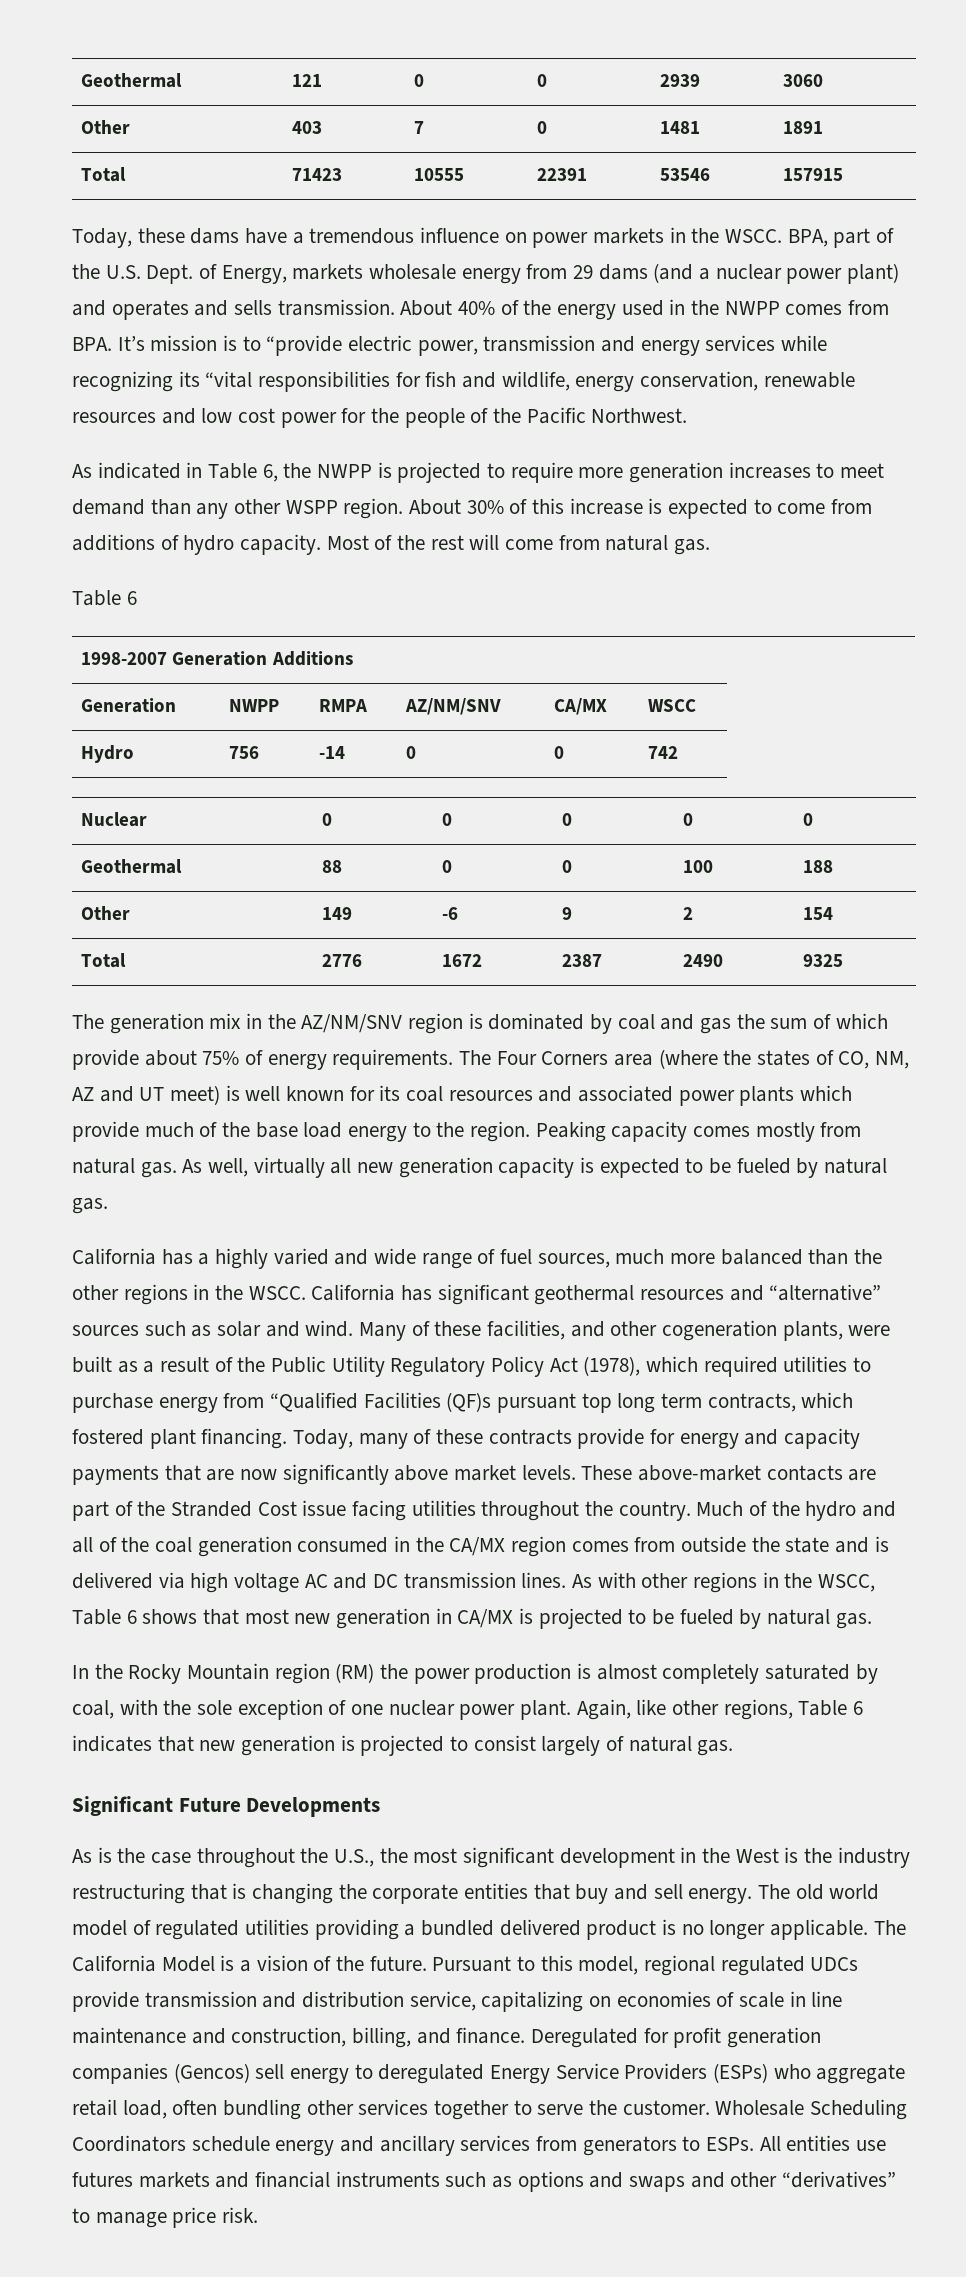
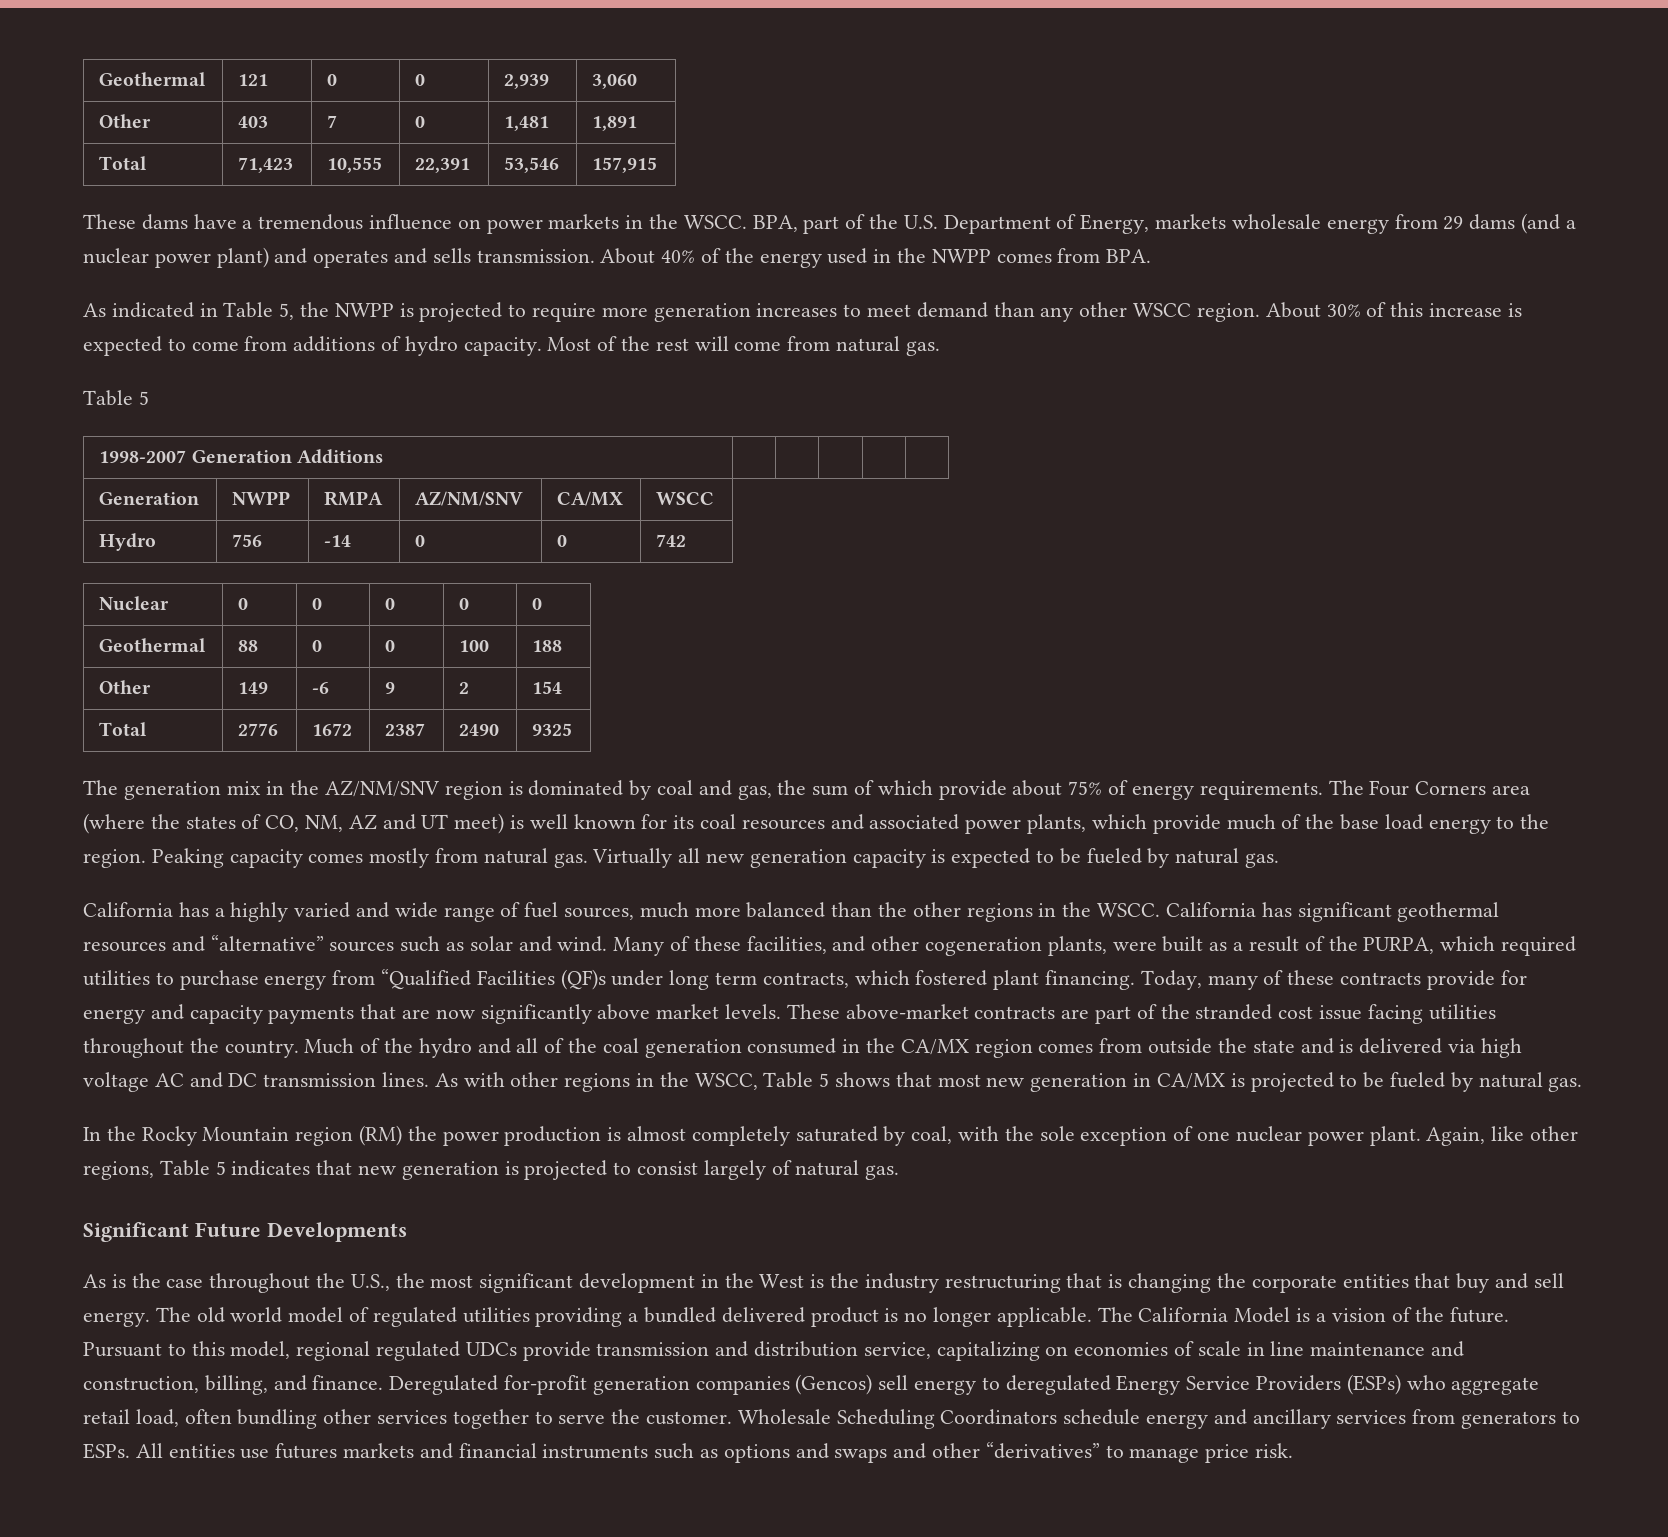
- Geothermal | 121 | 0 | 0 | 2939 | 3060
+ Geothermal | 121 | 0 | 0 | 2,939 | 3,060
- Other | 403 | 7 | 0 | 1481 | 1891
- Total | 71423 | 10555 | 22391 | 53546 | 157915
- Today, these dams have a tremendous influence on power markets in the WSCC.
+ Other | 403 | 7 | 0 | 1,481 | 1,891
+ Total | 71,423 | 10,555 | 22,391 | 53,546 | 157,915
+ These dams have a tremendous influence on power markets in the WSCC.
- BPA, part of the U.S. Dept. of Energy, markets wholesale energy from 29 dams (and a nuclear power plant) and operates and sells transmission.
+ BPA, part of the U.S. Department of Energy, markets wholesale energy from 29 dams (and a nuclear power plant) and operates and sells transmission.
- About 40% of the energy used in the NWPP comes from BPA. It’s mission is to “provide electric power, transmission and energy services while recognizing its “vital responsibilities for fish and wildlife, energy conservation, renewable resources and low cost power for the people of the Pacific Northwest.
+ About 40% of the energy used in the NWPP comes from BPA.
- As indicated in Table 6, the NWPP is projected to require more generation increases to meet demand than any other WSPP region.
+ As indicated in Table 5, the NWPP is projected to require more generation increases to meet demand than any other WSCC region.
  Most of the rest will come from natural gas.
- Table 6
+ Table 5
- The generation mix in the AZ/NM/SNV region is dominated by coal and gas the sum of which provide about 75% of energy requirements.
+ The generation mix in the AZ/NM/SNV region is dominated by coal and gas, the sum of which provide about 75% of energy requirements.
- The Four Corners area (where the states of CO, NM, AZ and UT meet) is well known for its coal resources and associated power plants which provide much of the base load energy to the region.
+ The Four Corners area (where the states of CO, NM, AZ and UT meet) is well known for its coal resources and associated power plants, which provide much of the base load energy to the region.
- As well, virtually all new generation capacity is expected to be fueled by natural gas.
+ Virtually all new generation capacity is expected to be fueled by natural gas.
- Many of these facilities, and other cogeneration plants, were built as a result of the Public Utility Regulatory Policy Act (1978), which required utilities to purchase energy from “Qualified Facilities (QF)s pursuant top long term contracts, which fostered plant financing.
+ Many of these facilities, and other cogeneration plants, were built as a result of the PURPA, which required utilities to purchase energy from “Qualified Facilities (QF)s under long term contracts, which fostered plant financing.
- These above-market contacts are part of the Stranded Cost issue facing utilities throughout the country.
+ These above-market contracts are part of the stranded cost issue facing utilities throughout the country.
- As with other regions in the WSCC, Table 6 shows that most new generation in CA/MX is projected to be fueled by natural gas.
+ As with other regions in the WSCC, Table 5 shows that most new generation in CA/MX is projected to be fueled by natural gas.
- Again, like other regions, Table 6 indicates that new generation is projected to consist largely of natural gas.
+ Again, like other regions, Table 5 indicates that new generation is projected to consist largely of natural gas.
- Deregulated for profit generation companies (Gencos) sell energy to deregulated Energy Service Providers (ESPs) who aggregate retail load, often bundling other services together to serve the customer.
+ Deregulated for-profit generation companies (Gencos) sell energy to deregulated Energy Service Providers (ESPs) who aggregate retail load, often bundling other services together to serve the customer.

